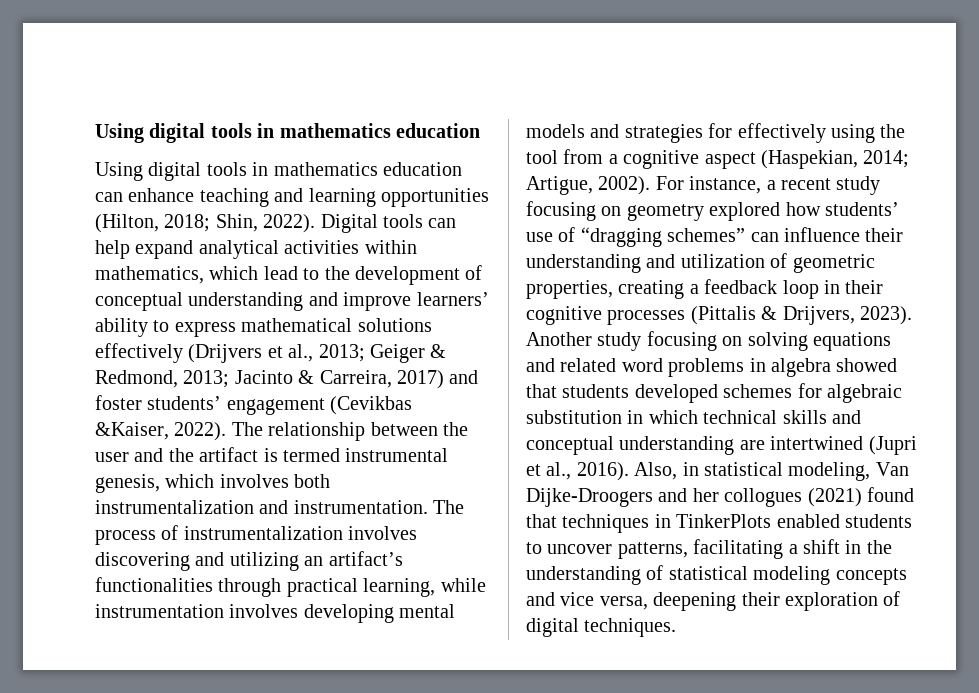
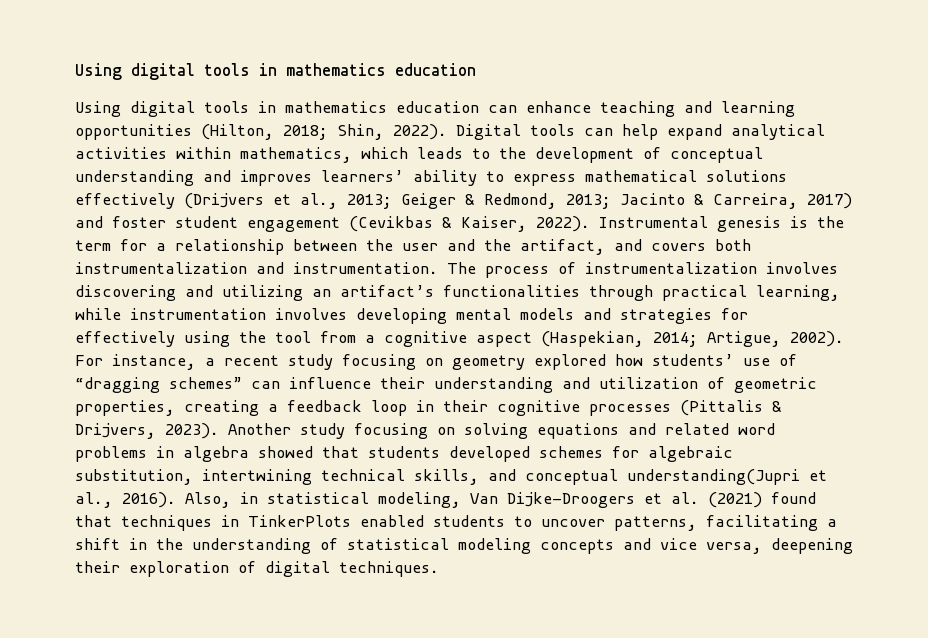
- Digital tools can help expand analytical activities within mathematics, which lead to the development of conceptual understanding and improve learners’ ability to express mathematical solutions effectively (Drijvers et al., 2013; Geiger & Redmond, 2013; Jacinto & Carreira, 2017) and foster students’ engagement (Cevikbas &Kaiser, 2022). The relationship between the user and the artifact is termed instrumental genesis, which involves both instrumentalization and instrumentation.
+ Digital tools can help expand analytical activities within mathematics, which leads to the development of conceptual understanding and improves learners’ ability to express mathematical solutions effectively (Drijvers et al., 2013; Geiger & Redmond, 2013; Jacinto & Carreira, 2017) and foster student engagement (Cevikbas & Kaiser, 2022). Instrumental genesis is the term for a relationship between the user and the artifact, and covers both instrumentalization and instrumentation.
- Another study focusing on solving equations and related word problems in algebra showed that students developed schemes for algebraic substitution in which technical skills and conceptual understanding are intertwined (Jupri et al., 2016).
+ Another study focusing on solving equations and related word problems in algebra showed that students developed schemes for algebraic substitution, intertwining technical skills, and conceptual understanding(Jupri et al., 2016).
- Also, in statistical modeling, Van Dijke-Droogers and her collogues (2021) found that techniques in TinkerPlots enabled students to uncover patterns, facilitating a shift in the understanding of statistical modeling concepts and vice versa, deepening their exploration of digital techniques.
+ Also, in statistical modeling, Van Dijke-Droogers et al. (2021) found that techniques in TinkerPlots enabled students to uncover patterns, facilitating a shift in the understanding of statistical modeling concepts and vice versa, deepening their exploration of digital techniques.

